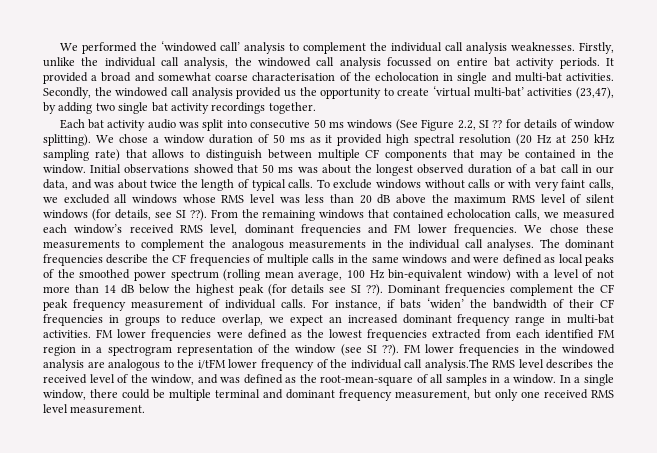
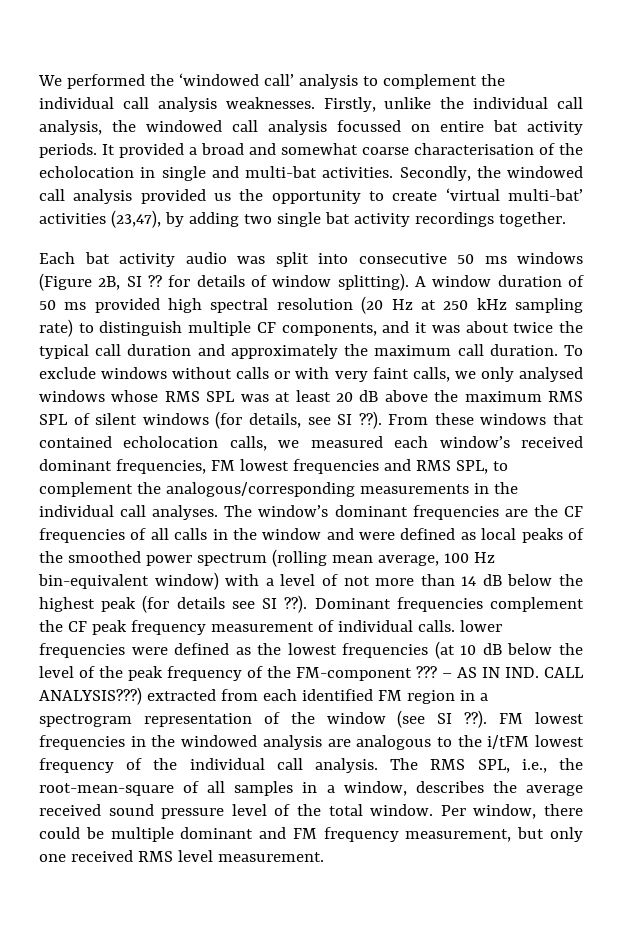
- Each bat activity audio was split into consecutive 50 ms windows (See Figure 2.2, SI ?? for details of window splitting).
+ Each bat activity audio was split into consecutive 50 ms windows (Figure 2B, SI ?? for details of window splitting).
- We chose a window duration of 50 ms as it provided high spectral resolution (20 Hz at 250 kHz sampling rate) that allows to distinguish between multiple CF components that may be contained in the window. Initial observations showed that 50 ms was about the longest observed duration of a bat call in our data, and was about twice the length of typical calls.
+ A window duration of 50 ms provided high spectral resolution (20 Hz at 250 kHz sampling rate) to distinguish multiple CF components, and it was about twice the typical call duration and approximately the maximum call duration.
- To exclude windows without calls or with very faint calls, we excluded all windows whose RMS level was less than 20 dB above the maximum RMS level of silent windows (for details, see SI ??).
+ To exclude windows without calls or with very faint calls, we only analysed windows whose RMS SPL was at least 20 dB above the maximum RMS SPL of silent windows (for details, see SI ??).
- From the remaining windows that contained echolocation calls, we measured each window’s received RMS level, dominant frequencies and FM lower frequencies. We chose these measurements to complement the analogous measurements in the individual call analyses.
+ From these windows that contained echolocation calls, we measured each window’s received dominant frequencies, FM lowest frequencies and RMS SPL, to complement the analogous/corresponding measurements in the individual call analyses.
- The dominant frequencies describe the CF frequencies of multiple calls in the same windows and were defined as local peaks of the smoothed power spectrum (rolling mean average, 100 Hz bin-equivalent window) with a level of not more than 14 dB below the highest peak (for details see SI ??).
+ The window’s dominant frequencies are the CF frequencies of all calls in the window and were defined as local peaks of the smoothed power spectrum (rolling mean average, 100 Hz bin-equivalent window) with a level of not more than 14 dB below the highest peak (for details see SI ??).
- Dominant frequencies complement the CF peak frequency measurement of individual calls. For instance, if bats ‘widen’ the bandwidth of their CF frequencies in groups to reduce overlap, we expect an increased dominant frequency range in multi-bat activities. FM lower frequencies were defined as the lowest frequencies extracted from each identified FM region in a spectrogram representation of the window (see SI ??).
+ Dominant frequencies complement the CF peak frequency measurement of individual calls. lower frequencies were defined as the lowest frequencies (at 10 dB below the level of the peak frequency of the FM-component ??? – AS IN IND. CALL ANALYSIS???) extracted from each identified FM region in a spectrogram representation of the window (see SI ??).
- FM lower frequencies in the windowed analysis are analogous to the i/tFM lower frequency of the individual call analysis.The RMS level describes the received level of the window, and was defined as the root-mean-square of all samples in a window. In a single window, there could be multiple terminal and dominant frequency measurement, but only one received RMS level measurement.
+ FM lowest frequencies in the windowed analysis are analogous to the i/tFM lowest frequency of the individual call analysis. The RMS SPL, i.e., the root-mean-square of all samples in a window, describes the average received sound pressure level of the total window. Per window, there could be multiple dominant and FM frequency measurement, but only one received RMS level measurement.

